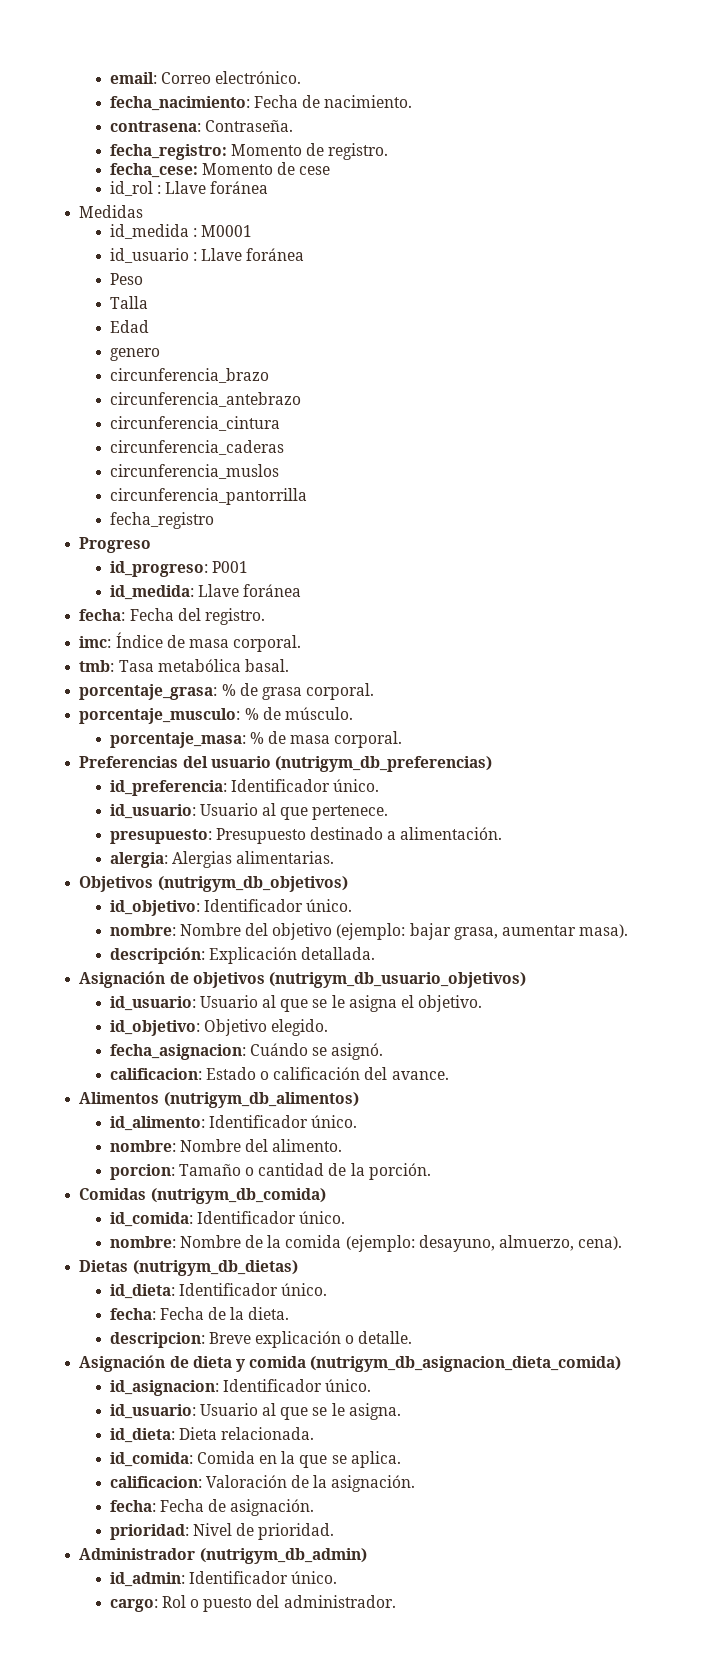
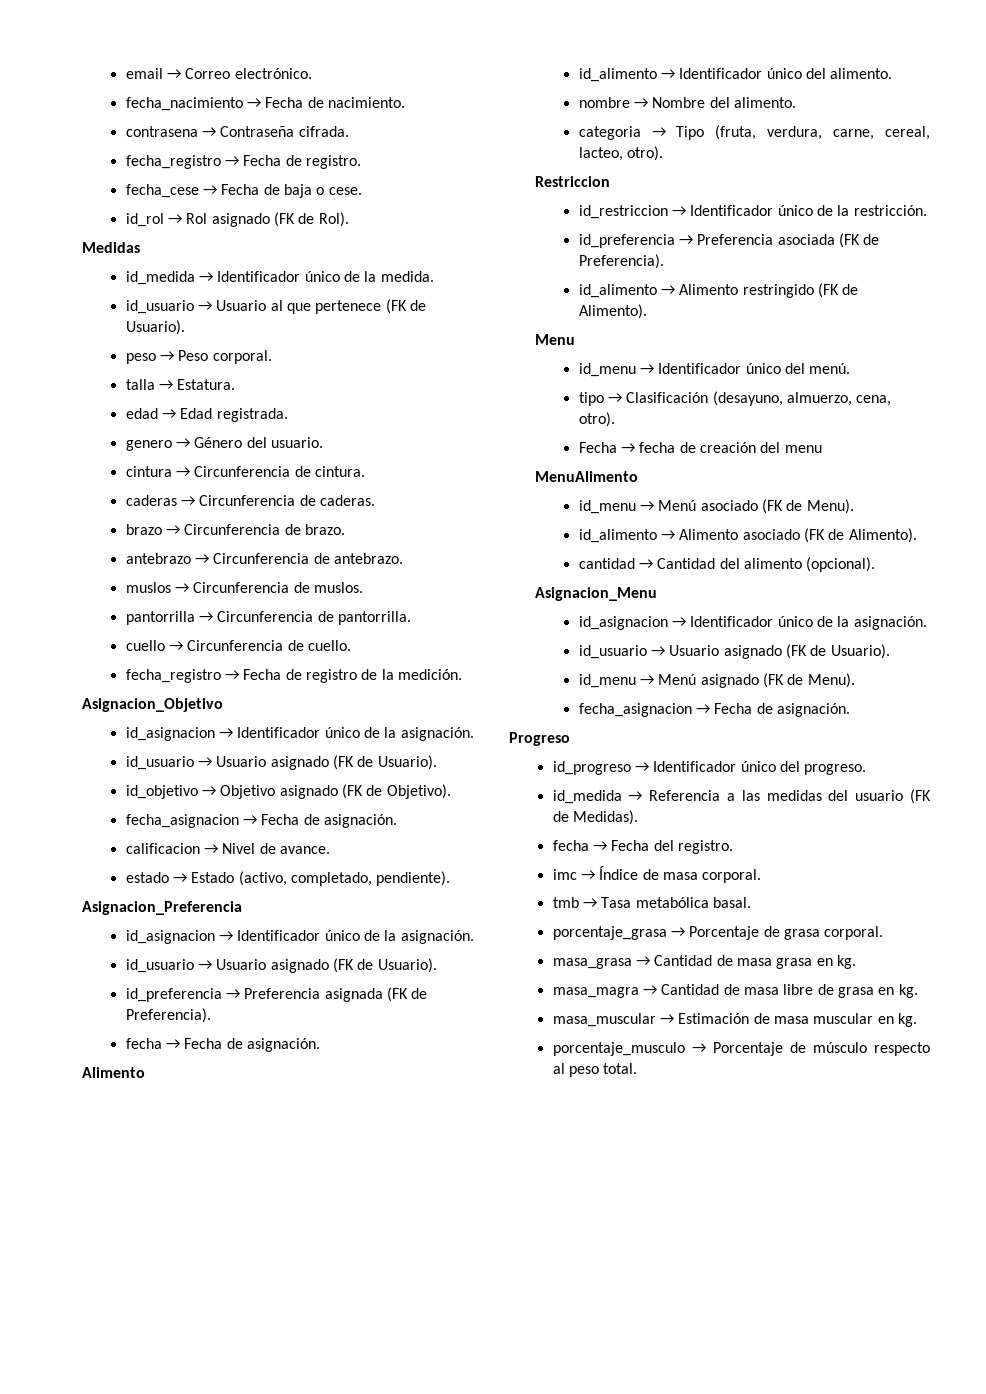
- email: Correo electrónico.
+ email → Correo electrónico.
- fecha_nacimiento: Fecha de nacimiento.
+ fecha_nacimiento → Fecha de nacimiento.
- contrasena: Contraseña.
- fecha_registro: Momento de registro.
- fecha_cese: Momento de cese
- id_rol : Llave foránea
+ contrasena → Contraseña cifrada.
+ fecha_registro → Fecha de registro.
+ fecha_cese → Fecha de baja o cese.
+ id_rol → Rol asignado (FK de Rol).
  Medidas
- id_medida : M0001
- id_usuario : Llave foránea
- Peso
- Talla
- Edad
+ id_medida → Identificador único de la medida.
+ id_usuario → Usuario al que pertenece (FK de Usuario).
+ peso → Peso corporal.
+ talla → Estatura.
+ edad → Edad registrada.
- genero
- circunferencia_brazo
- circunferencia_antebrazo
- circunferencia_cintura
- circunferencia_caderas
- circunferencia_muslos
- circunferencia_pantorrilla
- fecha_registro
+ genero → Género del usuario.
+ cintura → Circunferencia de cintura.
+ caderas → Circunferencia de caderas.
+ brazo → Circunferencia de brazo.
+ antebrazo → Circunferencia de antebrazo.
+ muslos → Circunferencia de muslos.
+ pantorrilla → Circunferencia de pantorrilla.
+ cuello → Circunferencia de cuello.
+ fecha_registro → Fecha de registro de la medición.
+ Asignacion_Objetivo
+ id_asignacion → Identificador único de la asignación.
+ id_usuario → Usuario asignado (FK de Usuario).
+ id_objetivo → Objetivo asignado (FK de Objetivo).
+ fecha_asignacion → Fecha de asignación.
+ calificacion → Nivel de avance.
+ estado → Estado (activo, completado, pendiente).
+ Asignacion_Preferencia
+ id_asignacion → Identificador único de la asignación.
+ id_usuario → Usuario asignado (FK de Usuario).
+ id_preferencia → Preferencia asignada (FK de Preferencia).
+ fecha → Fecha de asignación.
+ Alimento
+ id_alimento → Identificador único del alimento.
+ nombre → Nombre del alimento.
+ categoria → Tipo (fruta, verdura, carne, cereal, lacteo, otro).
+ Restriccion
+ id_restriccion → Identificador único de la restricción.
+ id_preferencia → Preferencia asociada (FK de Preferencia).
+ id_alimento → Alimento restringido (FK de Alimento).
+ Menu
+ id_menu → Identificador único del menú.
+ tipo → Clasificación (desayuno, almuerzo, cena, otro).
+ Fecha → fecha de creación del menu
+ MenuAlimento
+ id_menu → Menú asociado (FK de Menu).
+ id_alimento → Alimento asociado (FK de Alimento).
+ cantidad → Cantidad del alimento (opcional).
+ Asignacion_Menu
+ id_asignacion → Identificador único de la asignación.
+ id_usuario → Usuario asignado (FK de Usuario).
+ id_menu → Menú asignado (FK de Menu).
+ fecha_asignacion → Fecha de asignación.
  Progreso
- id_progreso: P001
- id_medida: Llave foránea
- fecha: Fecha del registro.
+ id_progreso → Identificador único del progreso.
+ id_medida → Referencia a las medidas del usuario (FK de Medidas).
+ fecha → Fecha del registro.
- imc: Índice de masa corporal.
+ imc → Índice de masa corporal.
- tmb: Tasa metabólica basal.
+ tmb → Tasa metabólica basal.
- porcentaje_grasa: % de grasa corporal.
+ porcentaje_grasa → Porcentaje de grasa corporal.
- porcentaje_musculo: % de músculo.
- porcentaje_masa: % de masa corporal.
- Preferencias del usuario (nutrigym_db_preferencias)
- id_preferencia: Identificador único.
- id_usuario: Usuario al que pertenece.
- presupuesto: Presupuesto destinado a alimentación.
- alergia: Alergias alimentarias.
- Objetivos (nutrigym_db_objetivos)
- id_objetivo: Identificador único.
- nombre: Nombre del objetivo (ejemplo: bajar grasa, aumentar masa).
- descripción: Explicación detallada.
- Asignación de objetivos (nutrigym_db_usuario_objetivos)
- id_usuario: Usuario al que se le asigna el objetivo.
- id_objetivo: Objetivo elegido.
- fecha_asignacion: Cuándo se asignó.
- calificacion: Estado o calificación del avance.
- Alimentos (nutrigym_db_alimentos)
- id_alimento: Identificador único.
- nombre: Nombre del alimento.
- porcion: Tamaño o cantidad de la porción.
- Comidas (nutrigym_db_comida)
- id_comida: Identificador único.
- nombre: Nombre de la comida (ejemplo: desayuno, almuerzo, cena).
- Dietas (nutrigym_db_dietas)
- id_dieta: Identificador único.
- fecha: Fecha de la dieta.
- descripcion: Breve explicación o detalle.
- Asignación de dieta y comida (nutrigym_db_asignacion_dieta_comida)
- id_asignacion: Identificador único.
- id_usuario: Usuario al que se le asigna.
- id_dieta: Dieta relacionada.
- id_comida: Comida en la que se aplica.
- calificacion: Valoración de la asignación.
- fecha: Fecha de asignación.
- prioridad: Nivel de prioridad.
- Administrador (nutrigym_db_admin)
- id_admin: Identificador único.
- cargo: Rol o puesto del administrador.
+ masa_grasa → Cantidad de masa grasa en kg.
+ masa_magra → Cantidad de masa libre de grasa en kg.
+ masa_muscular → Estimación de masa muscular en kg.
+ porcentaje_musculo → Porcentaje de músculo respecto al peso total.

